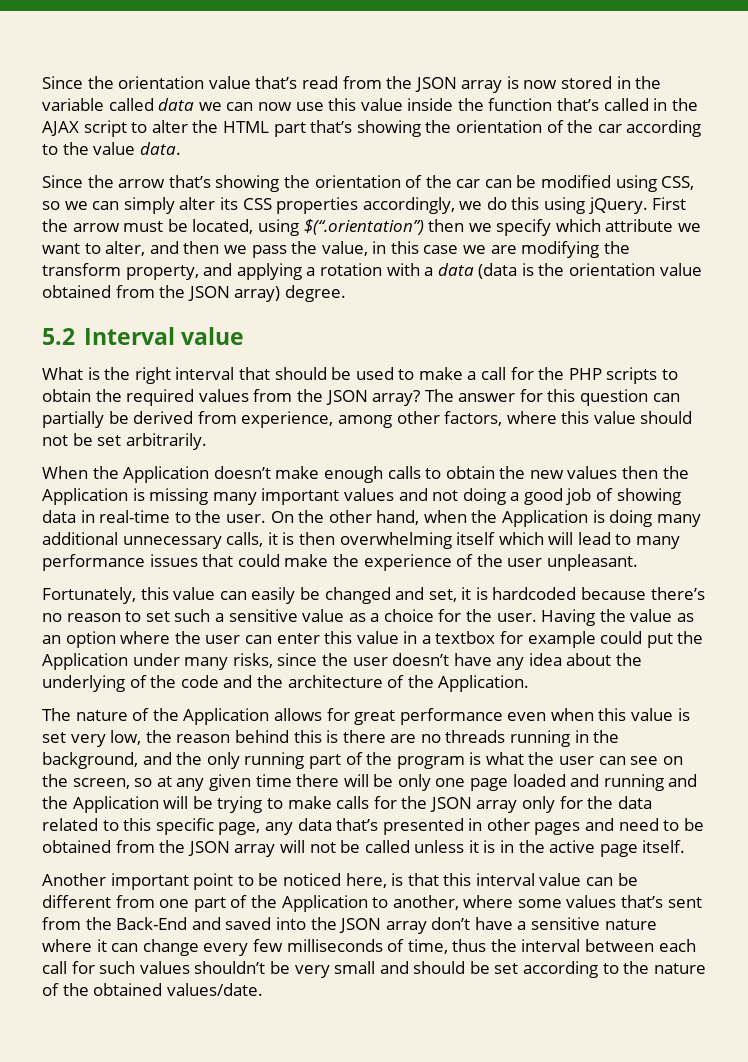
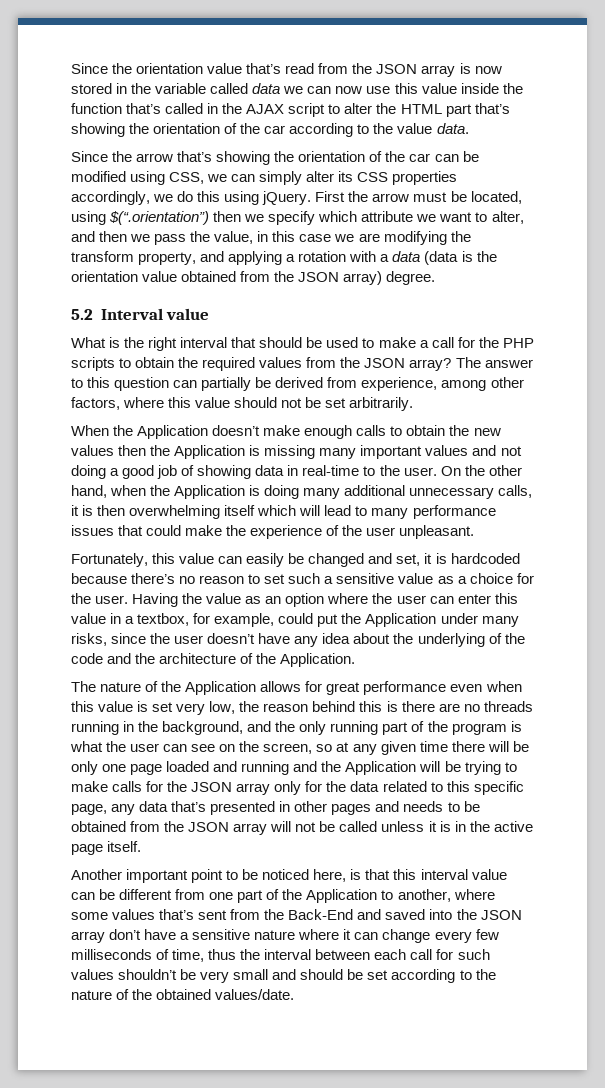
- Since the arrow that’s showing the orientation of the car can be modified using CSS, so we can simply alter its CSS properties accordingly, we do this using jQuery.
+ Since the arrow that’s showing the orientation of the car can be modified using CSS, we can simply alter its CSS properties accordingly, we do this using jQuery.
- The answer for this question can partially be derived from experience, among other factors, where this value should not be set arbitrarily.
+ The answer to this question can partially be derived from experience, among other factors, where this value should not be set arbitrarily.
- Having the value as an option where the user can enter this value in a textbox for example could put the Application under many risks, since the user doesn’t have any idea about the underlying of the code and the architecture of the Application.
+ Having the value as an option where the user can enter this value in a textbox, for example, could put the Application under many risks, since the user doesn’t have any idea about the underlying of the code and the architecture of the Application.
- The nature of the Application allows for great performance even when this value is set very low, the reason behind this is there are no threads running in the background, and the only running part of the program is what the user can see on the screen, so at any given time there will be only one page loaded and running and the Application will be trying to make calls for the JSON array only for the data related to this specific page, any data that’s presented in other pages and need to be obtained from the JSON array will not be called unless it is in the active page itself.
+ The nature of the Application allows for great performance even when this value is set very low, the reason behind this is there are no threads running in the background, and the only running part of the program is what the user can see on the screen, so at any given time there will be only one page loaded and running and the Application will be trying to make calls for the JSON array only for the data related to this specific page, any data that’s presented in other pages and needs to be obtained from the JSON array will not be called unless it is in the active page itself.

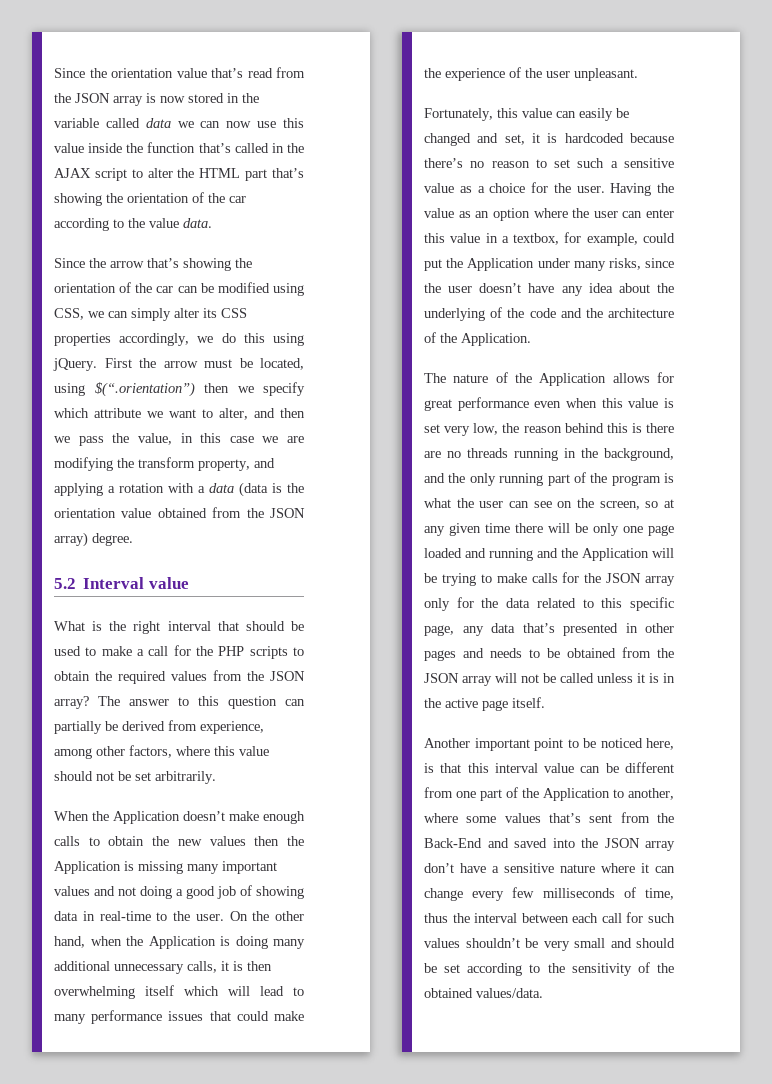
- Another important point to be noticed here, is that this interval value can be different from one part of the Application to another, where some values that’s sent from the Back-End and saved into the JSON array don’t have a sensitive nature where it can change every few milliseconds of time, thus the interval between each call for such values shouldn’t be very small and should be set according to the nature of the obtained values/date.
+ Another important point to be noticed here, is that this interval value can be different from one part of the Application to another, where some values that’s sent from the Back-End and saved into the JSON array don’t have a sensitive nature where it can change every few milliseconds of time, thus the interval between each call for such values shouldn’t be very small and should be set according to the sensitivity of the obtained values/data.

